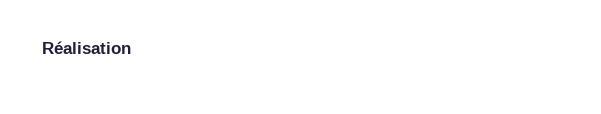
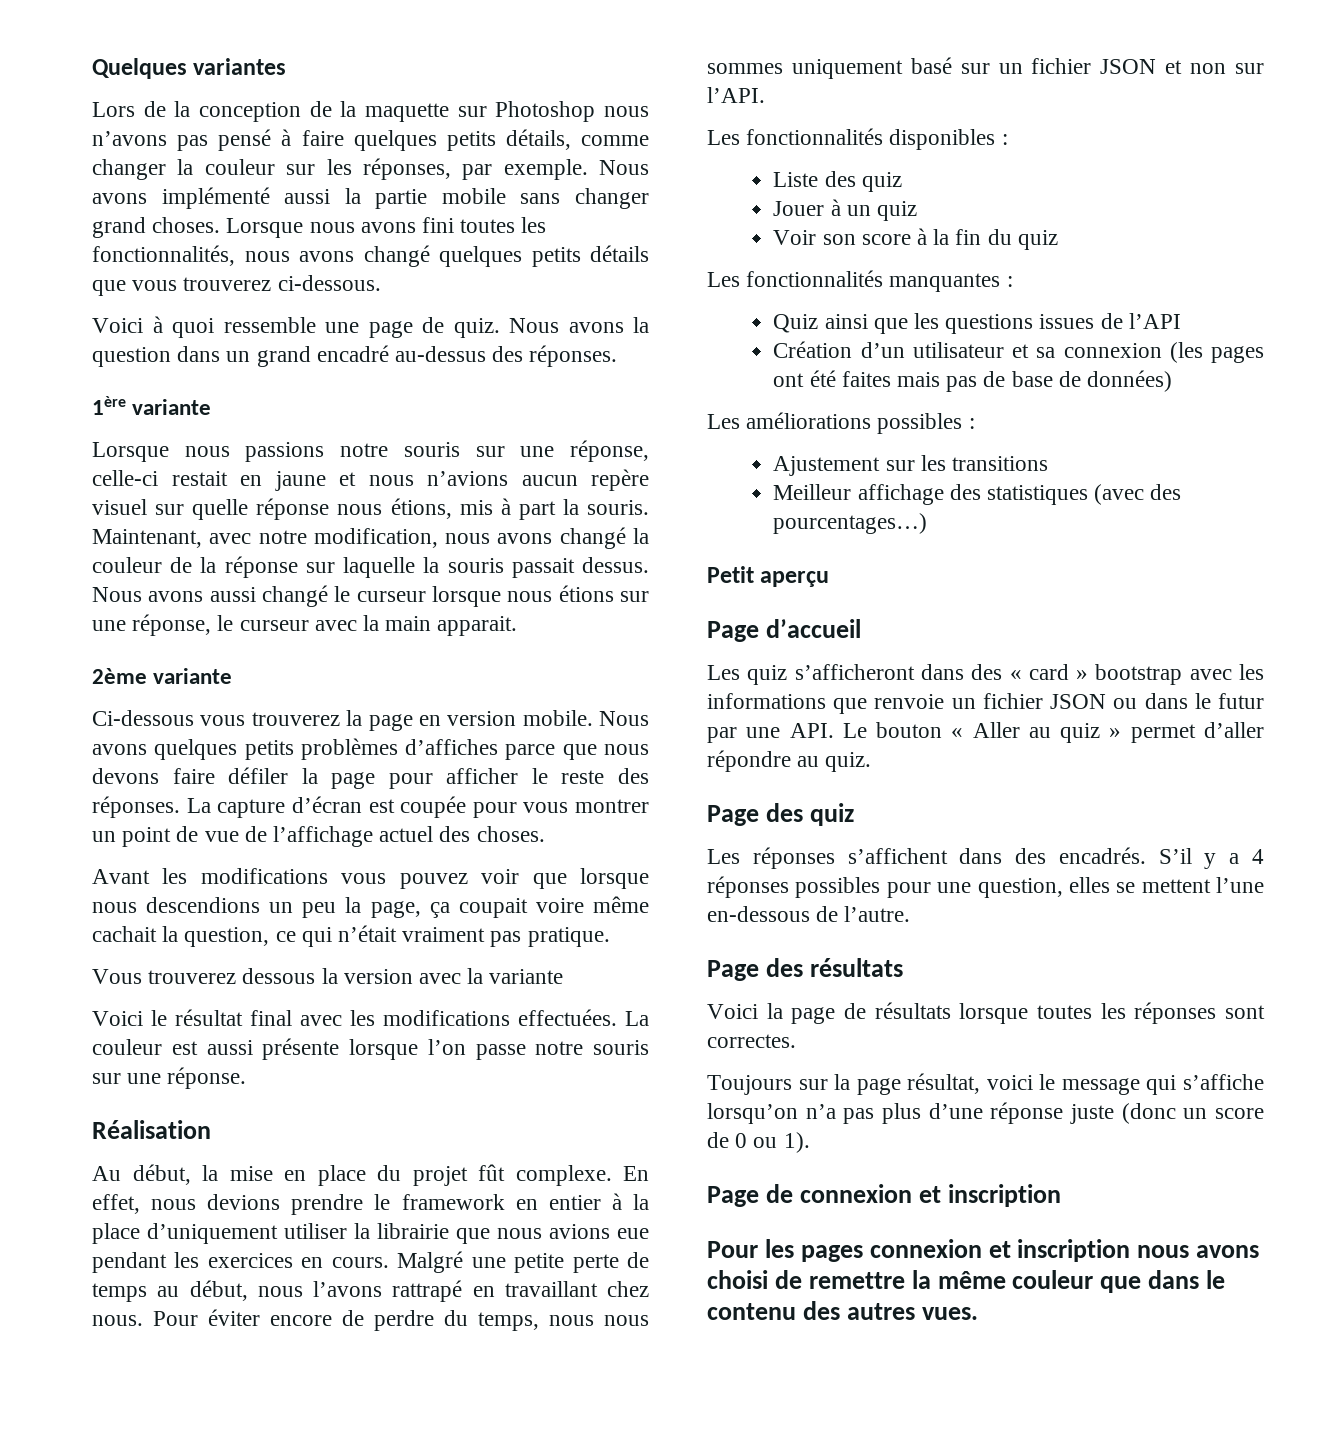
+ Quelques variantes
+ Lors de la conception de la maquette sur Photoshop nous n’avons pas pensé à faire quelques petits détails, comme changer la couleur sur les réponses, par exemple. Nous avons implémenté aussi la partie mobile sans changer grand choses. Lorsque nous avons fini toutes les fonctionnalités, nous avons changé quelques petits détails que vous trouverez ci-dessous.
+ Voici à quoi ressemble une page de quiz. Nous avons la question dans un grand encadré au-dessus des réponses.
+ 1ère variante
+ Lorsque nous passions notre souris sur une réponse, celle-ci restait en jaune et nous n’avions aucun repère visuel sur quelle réponse nous étions, mis à part la souris. Maintenant, avec notre modification, nous avons changé la couleur de la réponse sur laquelle la souris passait dessus. Nous avons aussi changé le curseur lorsque nous étions sur une réponse, le curseur avec la main apparait.
+ 2ème variante
+ Ci-dessous vous trouverez la page en version mobile. Nous avons quelques petits problèmes d’affiches parce que nous devons faire défiler la page pour afficher le reste des réponses. La capture d’écran est coupée pour vous montrer un point de vue de l’affichage actuel des choses.
+ Avant les modifications vous pouvez voir que lorsque nous descendions un peu la page, ça coupait voire même cachait la question, ce qui n’était vraiment pas pratique.
+ Vous trouverez dessous la version avec la variante
+ Voici le résultat final avec les modifications effectuées. La couleur est aussi présente lorsque l’on passe notre souris sur une réponse.
  Réalisation
+ Au début, la mise en place du projet fût complexe. En effet, nous devions prendre le framework en entier à la place d’uniquement utiliser la librairie que nous avions eue pendant les exercices en cours. Malgré une petite perte de temps au début, nous l’avons rattrapé en travaillant chez nous. Pour éviter encore de perdre du temps, nous nous sommes uniquement basé sur un fichier JSON et non sur l’API.
+ Les fonctionnalités disponibles :
+ Liste des quiz
+ Jouer à un quiz
+ Voir son score à la fin du quiz
+ Les fonctionnalités manquantes :
+ Quiz ainsi que les questions issues de l’API
+ Création d’un utilisateur et sa connexion (les pages ont été faites mais pas de base de données)
+ Les améliorations possibles :
+ Ajustement sur les transitions
+ Meilleur affichage des statistiques (avec des pourcentages…)
+ Petit aperçu
+ Page d’accueil
+ Les quiz s’afficheront dans des « card » bootstrap avec les informations que renvoie un fichier JSON ou dans le futur par une API. Le bouton « Aller au quiz » permet d’aller répondre au quiz.
+ Page des quiz
+ Les réponses s’affichent dans des encadrés. S’il y a 4 réponses possibles pour une question, elles se mettent l’une en-dessous de l’autre.
+ Page des résultats
+ Voici la page de résultats lorsque toutes les réponses sont correctes.
+ Toujours sur la page résultat, voici le message qui s’affiche lorsqu’on n’a pas plus d’une réponse juste (donc un score de 0 ou 1).
+ Page de connexion et inscription
+ Pour les pages connexion et inscription nous avons choisi de remettre la même couleur que dans le contenu des autres vues.

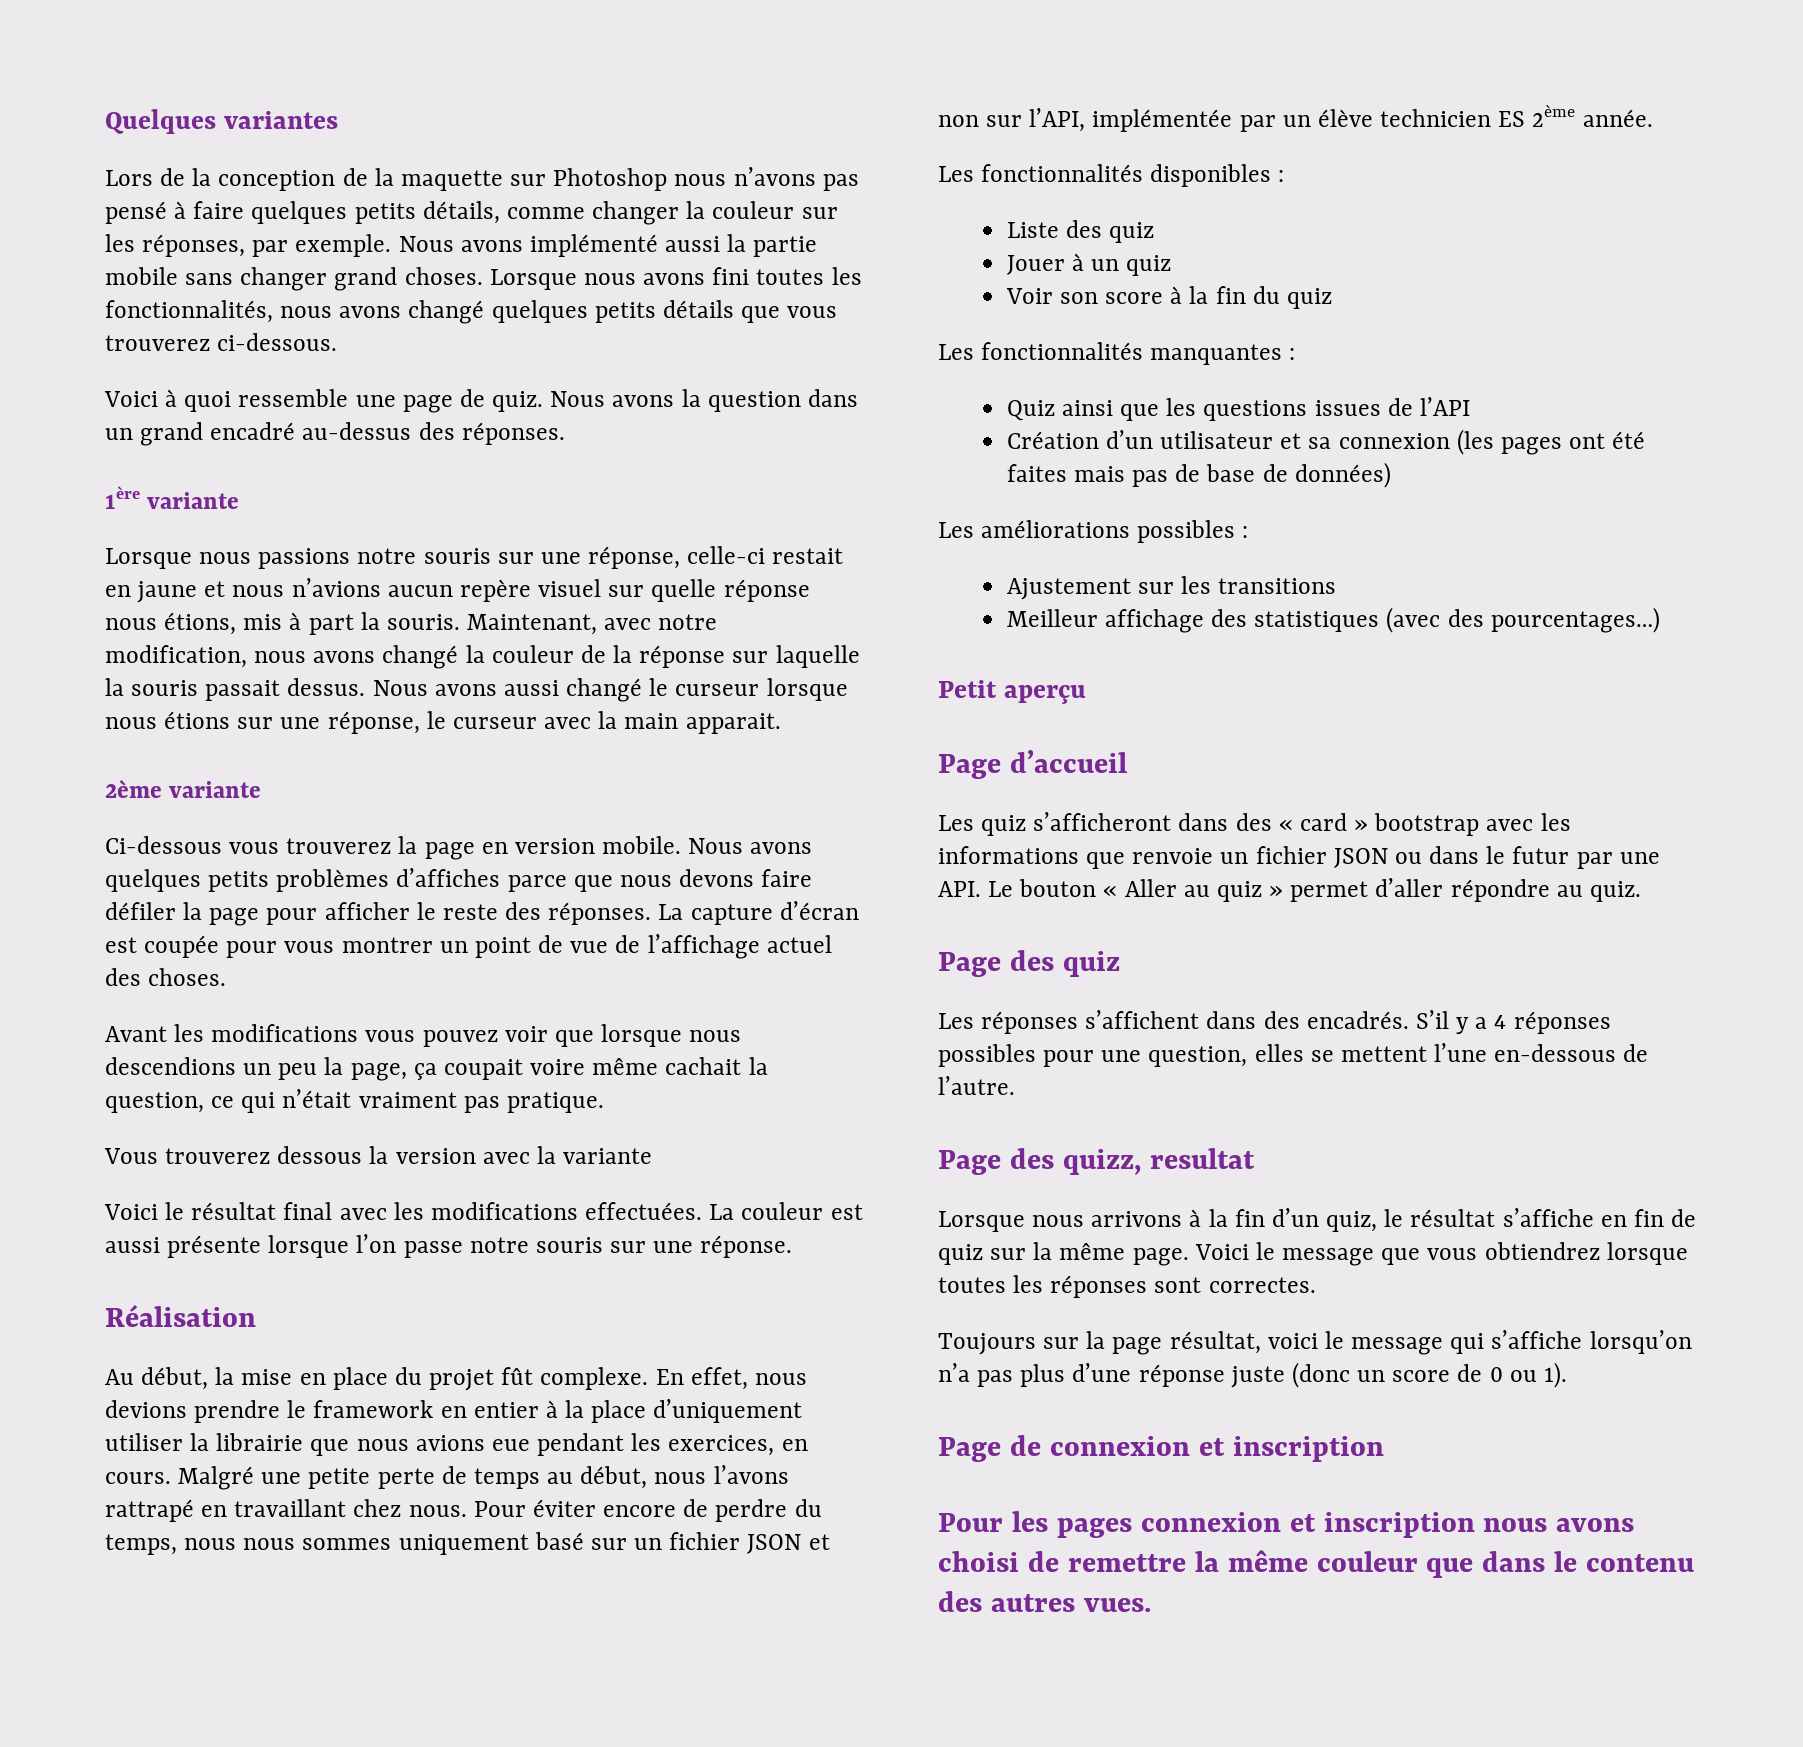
- En effet, nous devions prendre le framework en entier à la place d’uniquement utiliser la librairie que nous avions eue pendant les exercices en cours.
+ En effet, nous devions prendre le framework en entier à la place d’uniquement utiliser la librairie que nous avions eue pendant les exercices, en cours.
- Pour éviter encore de perdre du temps, nous nous sommes uniquement basé sur un fichier JSON et non sur l’API.
+ Pour éviter encore de perdre du temps, nous nous sommes uniquement basé sur un fichier JSON et non sur l’API, implémentée par un élève technicien ES 2ème année.
- Page des résultats
- Voici la page de résultats lorsque toutes les réponses sont correctes.
+ Page des quizz, resultat
+ Lorsque nous arrivons à la fin d’un quiz, le résultat s’affiche en fin de quiz sur la même page. Voici le message que vous obtiendrez lorsque toutes les réponses sont correctes.

